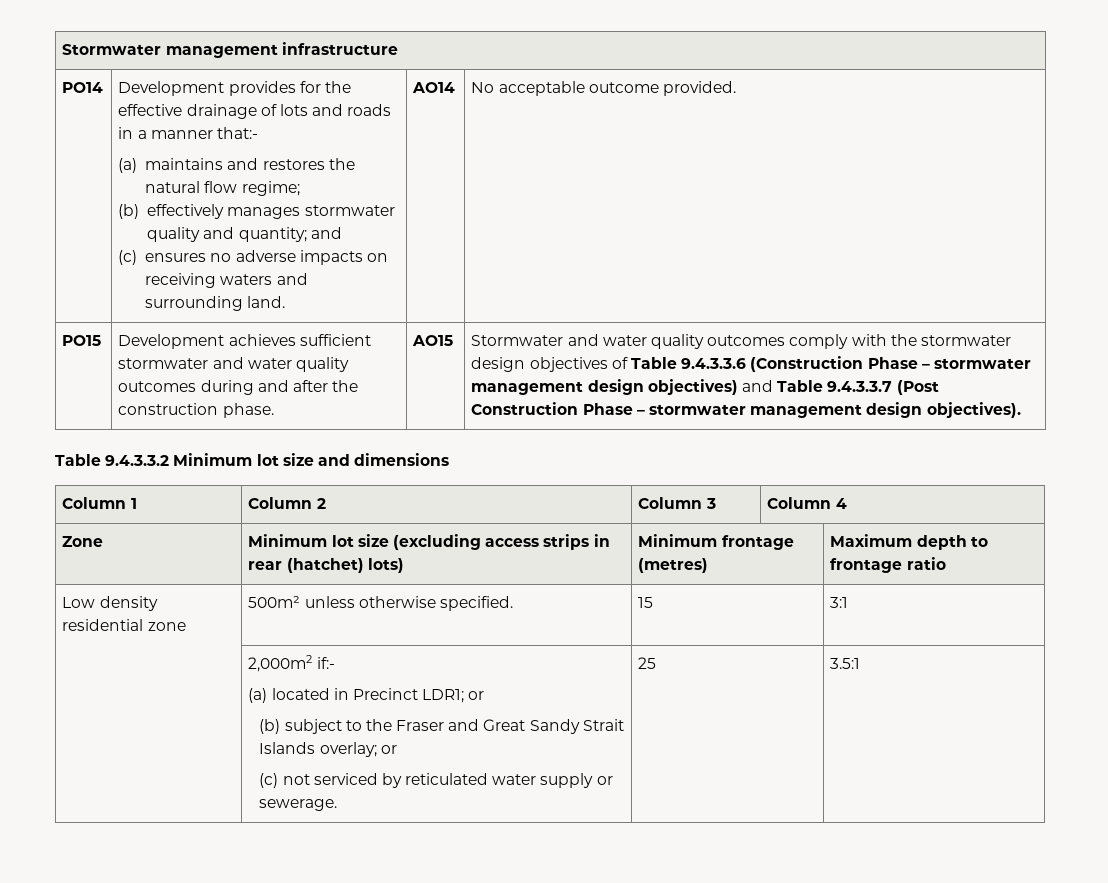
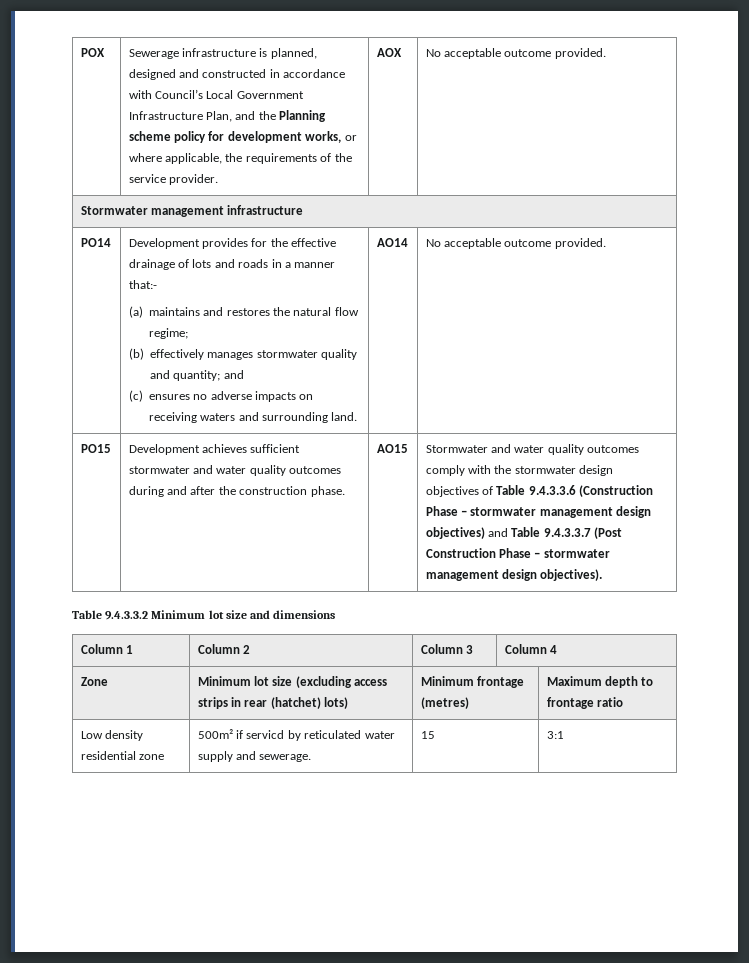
+ POX | Sewerage infrastructure is planned, designed and constructed in accordance with Council’s Local Government Infrastructure Plan, and the Planning scheme policy for development works, or where applicable, the requirements of the service provider. | AOX | No acceptable outcome provided.
- Low density residential zone | 500m² unless otherwise specified. | 15 | 3:1
- | 2,000m2 if:-
- (a) located in Precinct LDR1; or
- (b) subject to the Fraser and Great Sandy Strait Islands overlay; or
- (c) not serviced by reticulated water supply or sewerage. | 25 | 3.5:1
+ Low density residential zone | 500m² if servicd by reticulated water supply and sewerage. | 15 | 3:1

